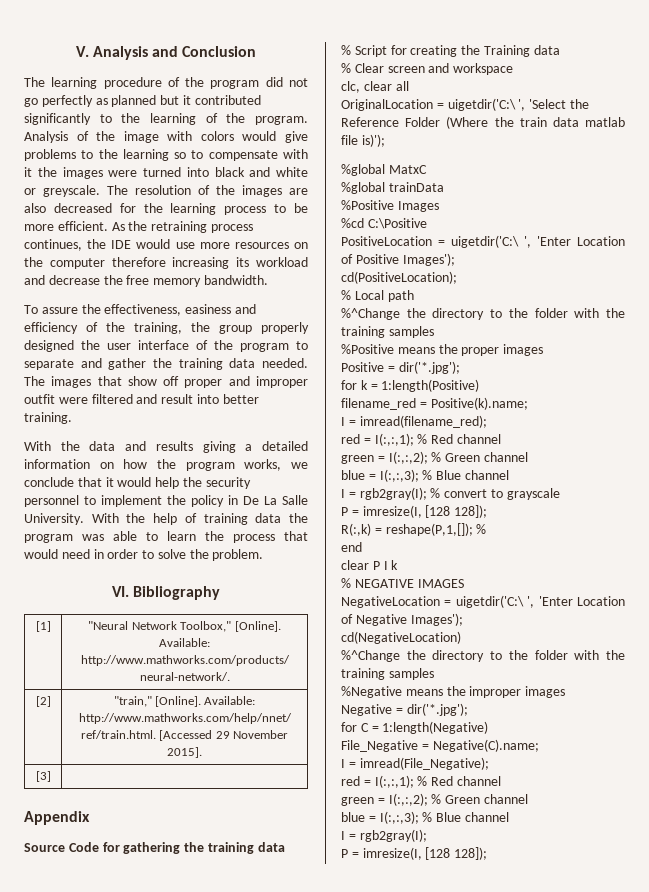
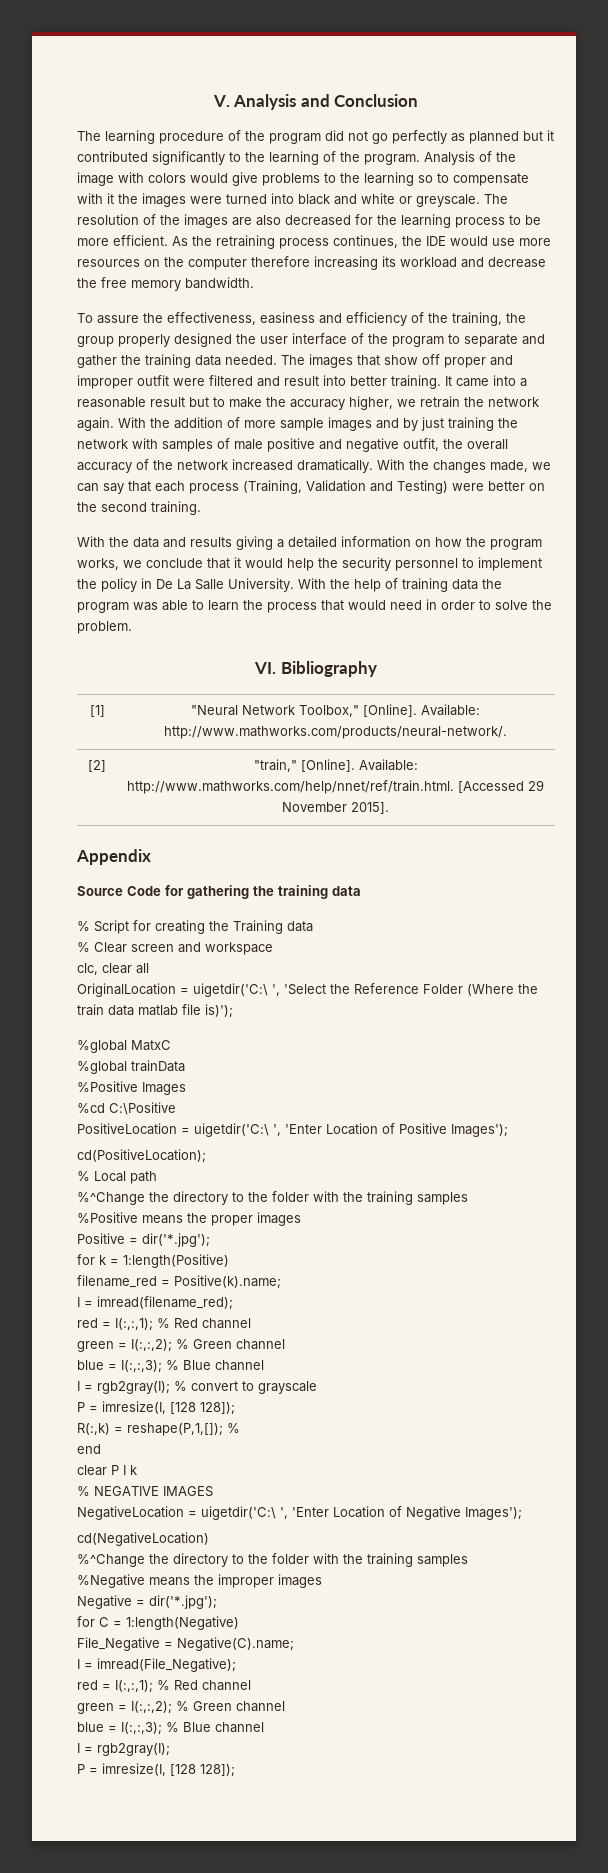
+ It came into a reasonable result but to make the accuracy higher, we retrain the network again. With the addition of more sample images and by just training the network with samples of male positive and negative outfit, the overall accuracy of the network increased dramatically. With the changes made, we can say that each process (Training, Validation and Testing) were better on the second training.
- [3] |

